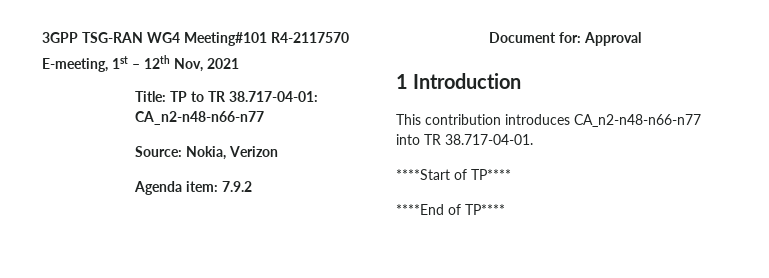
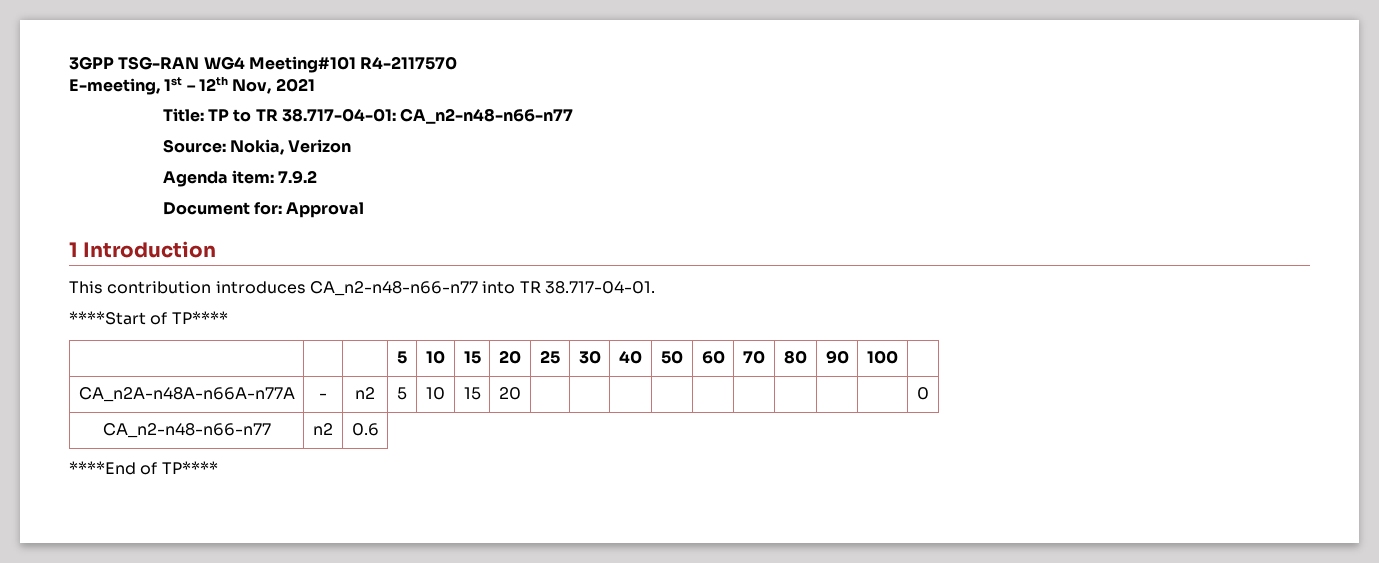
+ | | | 5 | 10 | 15 | 20 | 25 | 30 | 40 | 50 | 60 | 70 | 80 | 90 | 100 |
+ CA_n2A-n48A-n66A-n77A | - | n2 | 5 | 10 | 15 | 20 | | | | | | | | | | 0
+ CA_n2-n48-n66-n77 | n2 | 0.6

